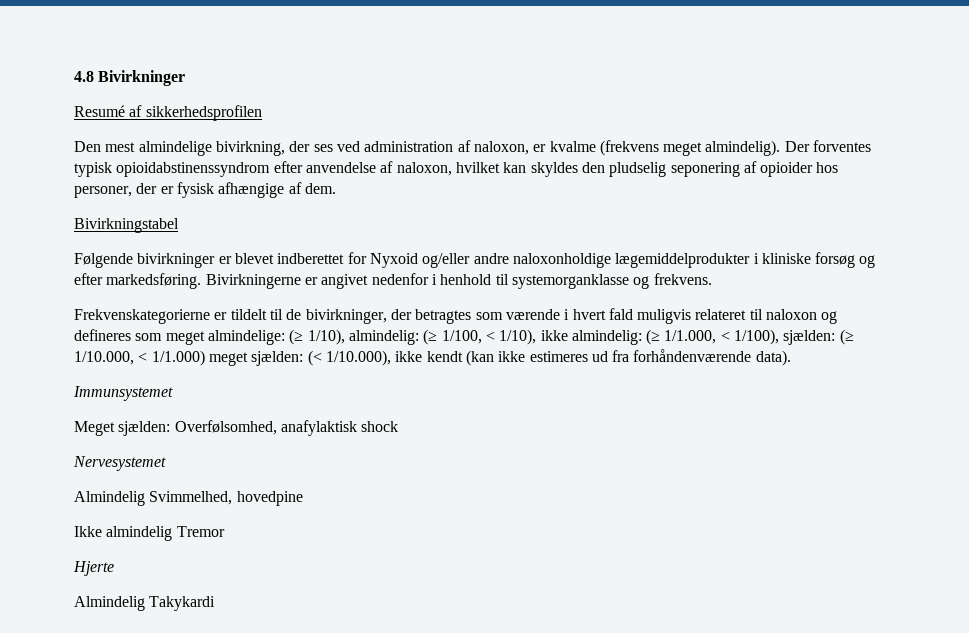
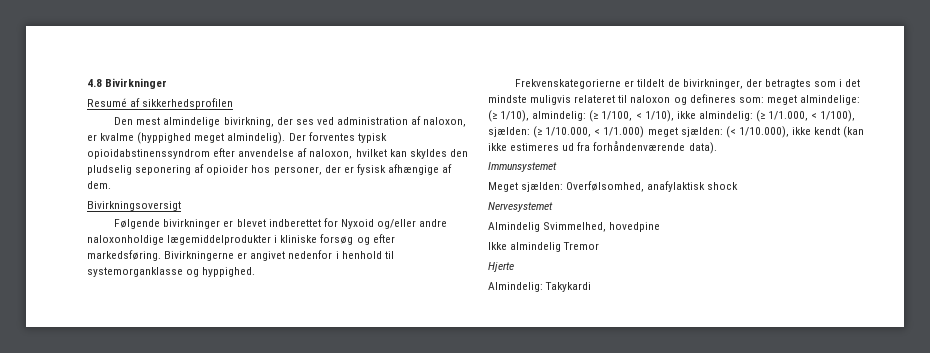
- Den mest almindelige bivirkning, der ses ved administration af naloxon, er kvalme (frekvens meget almindelig).
+ Den mest almindelige bivirkning, der ses ved administration af naloxon, er kvalme (hyppighed meget almindelig).
- Bivirkningstabel
+ Bivirkningsoversigt
- Bivirkningerne er angivet nedenfor i henhold til systemorganklasse og frekvens.
+ Bivirkningerne er angivet nedenfor i henhold til systemorganklasse og hyppighed.
- Frekvenskategorierne er tildelt til de bivirkninger, der betragtes som værende i hvert fald muligvis relateret til naloxon og defineres som meget almindelige: (≥ 1/10), almindelig: (≥ 1/100, < 1/10), ikke almindelig: (≥ 1/1.000, < 1/100), sjælden: (≥ 1/10.000, < 1/1.000) meget sjælden: (< 1/10.000), ikke kendt (kan ikke estimeres ud fra forhåndenværende data).
+ Frekvenskategorierne er tildelt de bivirkninger, der betragtes som i det mindste muligvis relateret til naloxon og defineres som: meget almindelige: (≥ 1/10), almindelig: (≥ 1/100, < 1/10), ikke almindelig: (≥ 1/1.000, < 1/100), sjælden: (≥ 1/10.000, < 1/1.000) meget sjælden: (< 1/10.000), ikke kendt (kan ikke estimeres ud fra forhåndenværende data).
- Almindelig Takykardi
+ Almindelig: Takykardi

